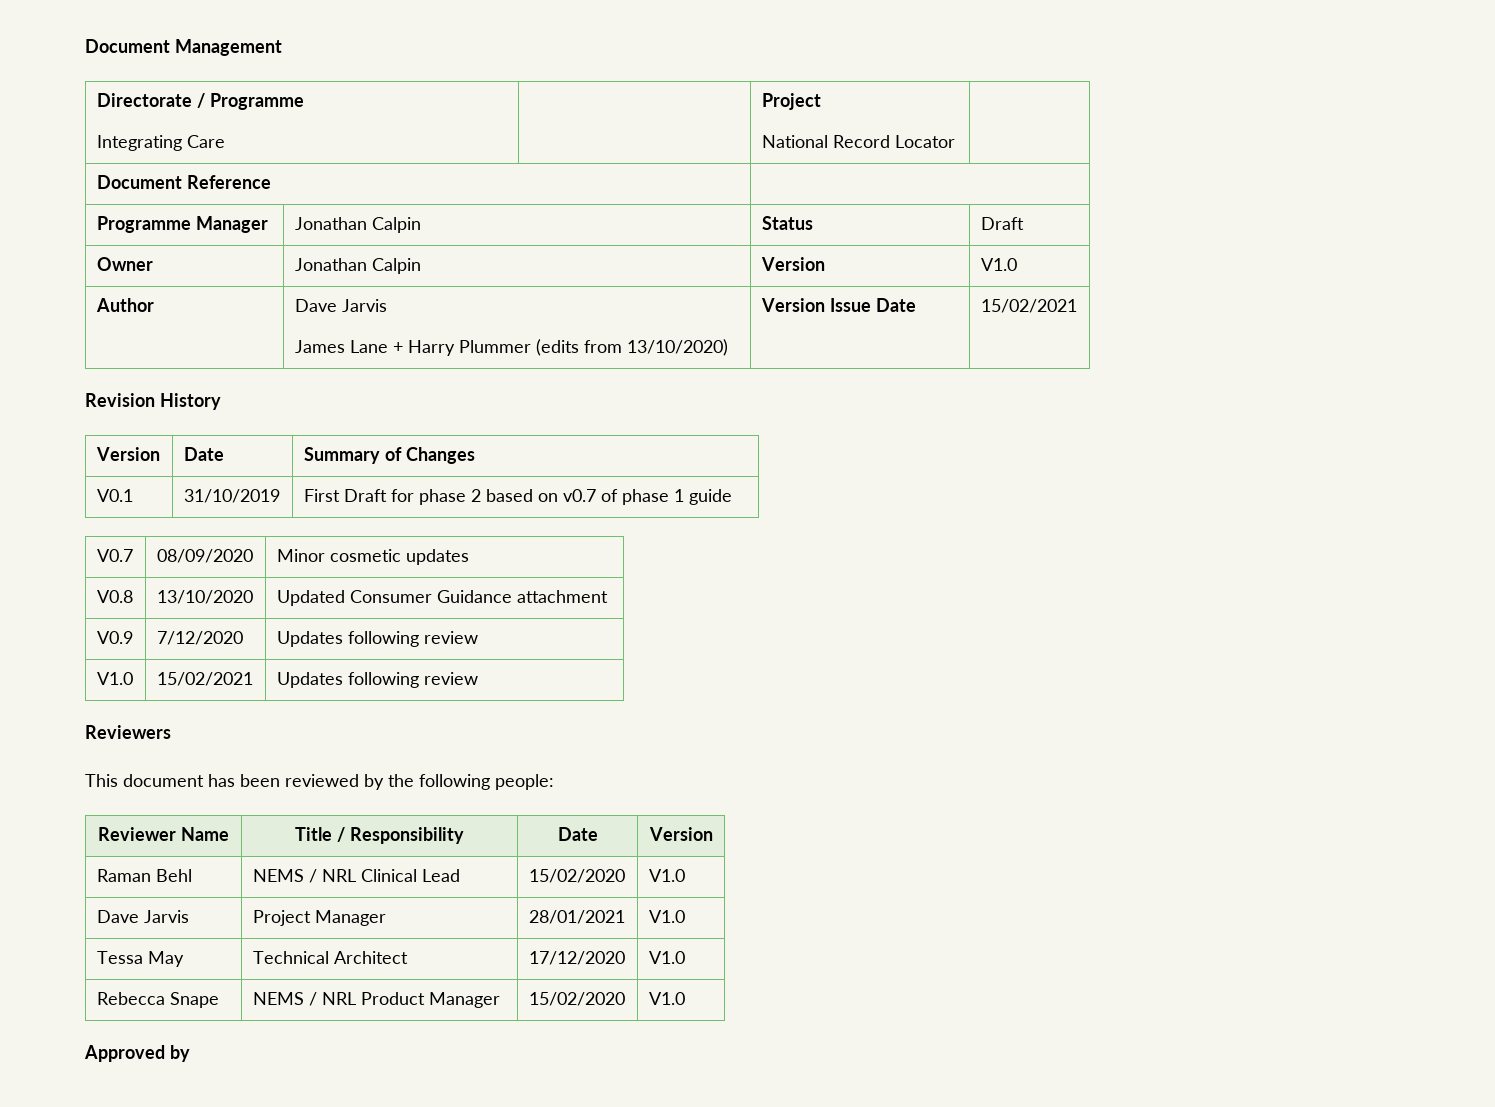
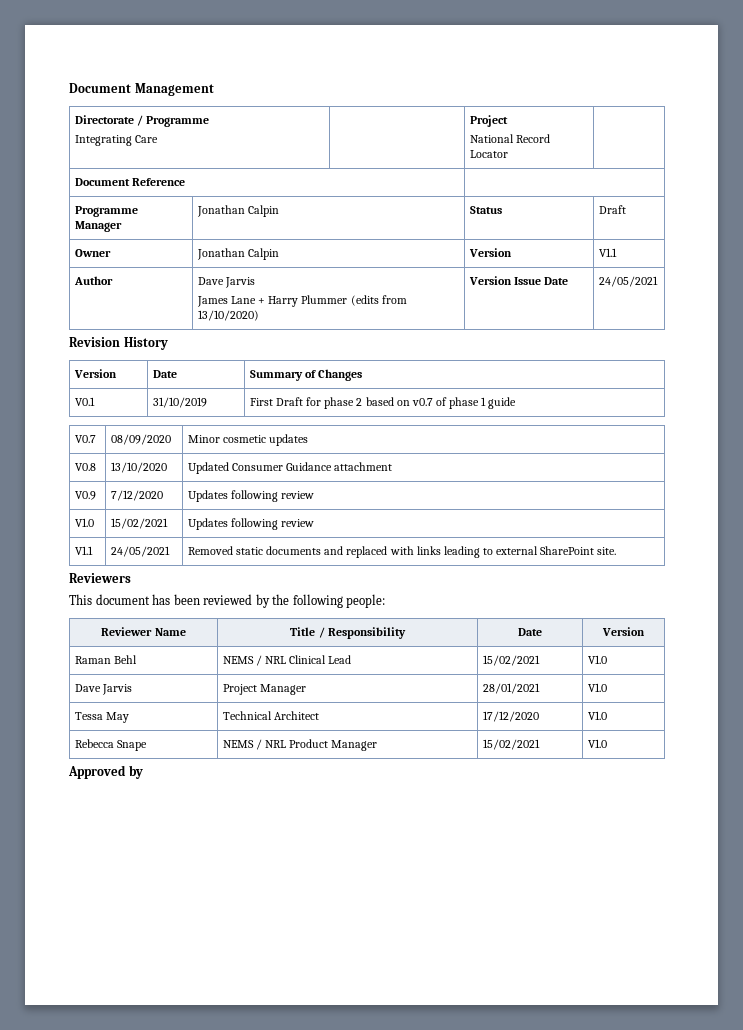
- Owner | Jonathan Calpin | Version | V1.0
+ Owner | Jonathan Calpin | Version | V1.1
  Author | Dave Jarvis
- James Lane + Harry Plummer (edits from 13/10/2020) | Version Issue Date | 15/02/2021
+ James Lane + Harry Plummer (edits from 13/10/2020) | Version Issue Date | 24/05/2021
+ V1.1 | 24/05/2021 | Removed static documents and replaced with links leading to external SharePoint site.
- Raman Behl | NEMS / NRL Clinical Lead | 15/02/2020 | V1.0
+ Raman Behl | NEMS / NRL Clinical Lead | 15/02/2021 | V1.0
- Rebecca Snape | NEMS / NRL Product Manager | 15/02/2020 | V1.0
+ Rebecca Snape | NEMS / NRL Product Manager | 15/02/2021 | V1.0

